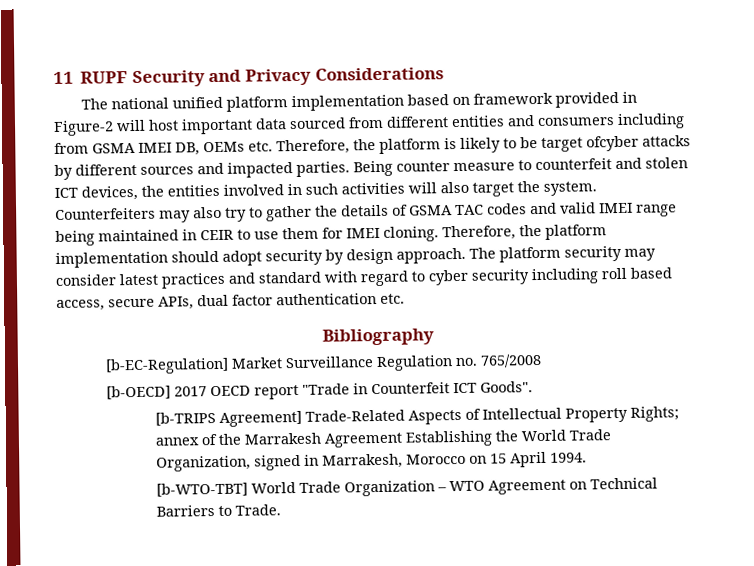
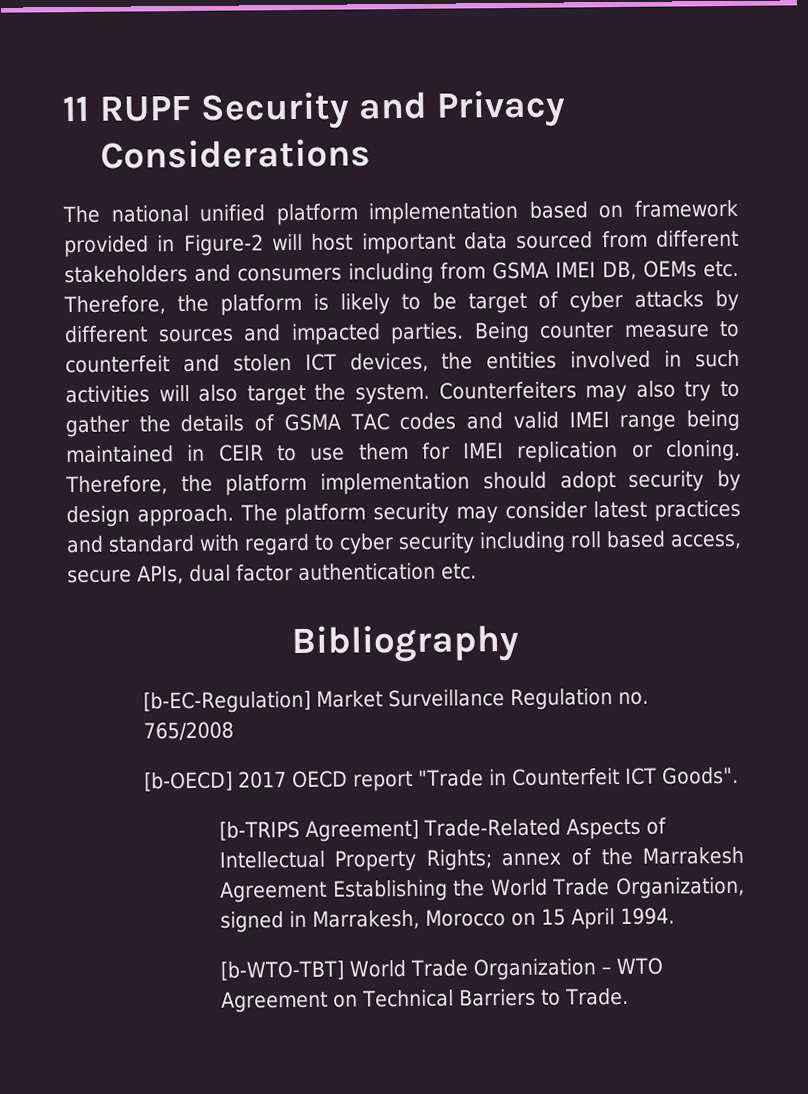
- The national unified platform implementation based on framework provided in Figure-2 will host important data sourced from different entities and consumers including from GSMA IMEI DB, OEMs etc. Therefore, the platform is likely to be target ofcyber attacks by different sources and impacted parties.
+ The national unified platform implementation based on framework provided in Figure-2 will host important data sourced from different stakeholders and consumers including from GSMA IMEI DB, OEMs etc. Therefore, the platform is likely to be target of cyber attacks by different sources and impacted parties.
- Counterfeiters may also try to gather the details of GSMA TAC codes and valid IMEI range being maintained in CEIR to use them for IMEI cloning.
+ Counterfeiters may also try to gather the details of GSMA TAC codes and valid IMEI range being maintained in CEIR to use them for IMEI replication or cloning.

